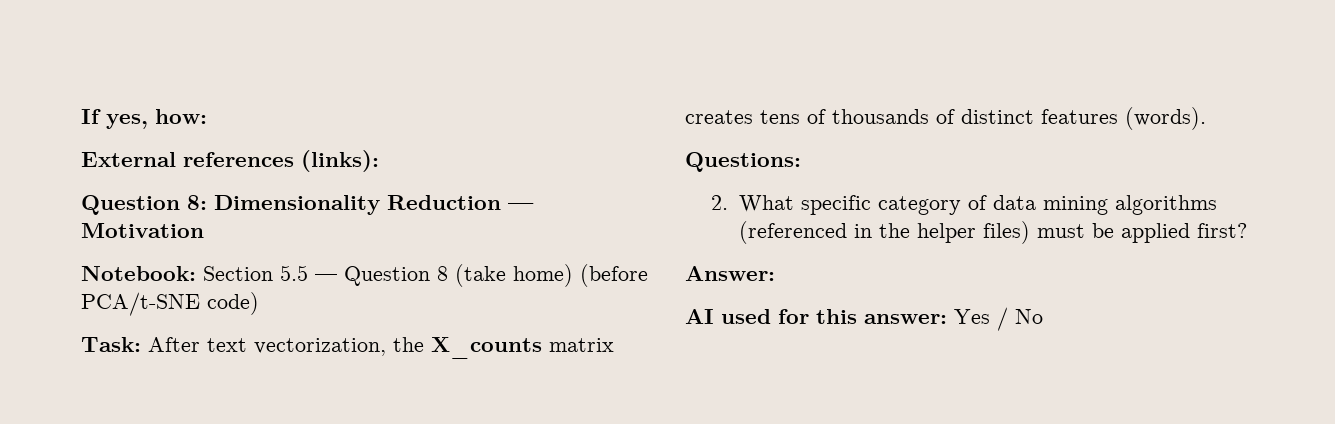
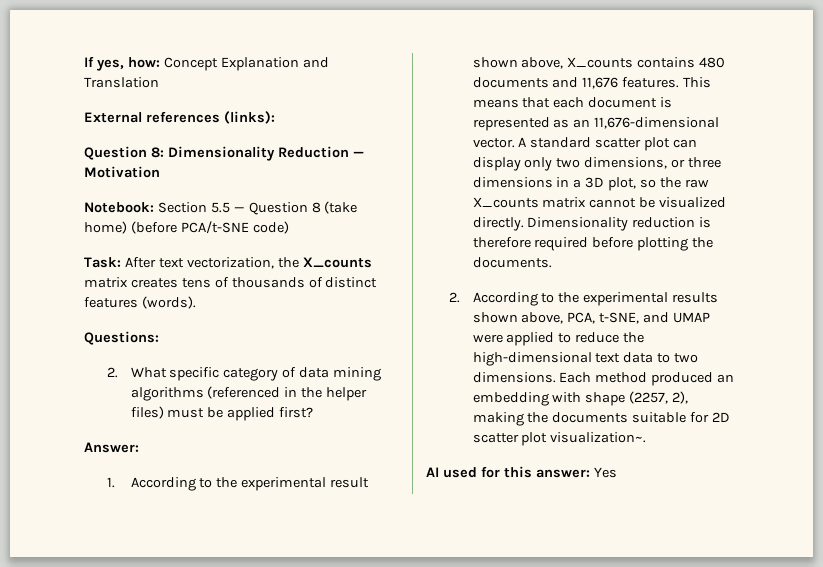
- If yes, how:
+ If yes, how: Concept Explanation and Translation
+ 1. According to the experimental result shown above, X_counts contains 480 documents and 11,676 features. This means that each document is represented as an 11,676-dimensional vector. A standard scatter plot can display only two dimensions, or three dimensions in a 3D plot, so the raw X_counts matrix cannot be visualized directly. Dimensionality reduction is therefore required before plotting the documents.
+ 2. According to the experimental results shown above, PCA, t-SNE, and UMAP were applied to reduce the high-dimensional text data to two dimensions. Each method produced an embedding with shape (2257, 2), making the documents suitable for 2D scatter plot visualization~.
- AI used for this answer: Yes / No
+ AI used for this answer: Yes

